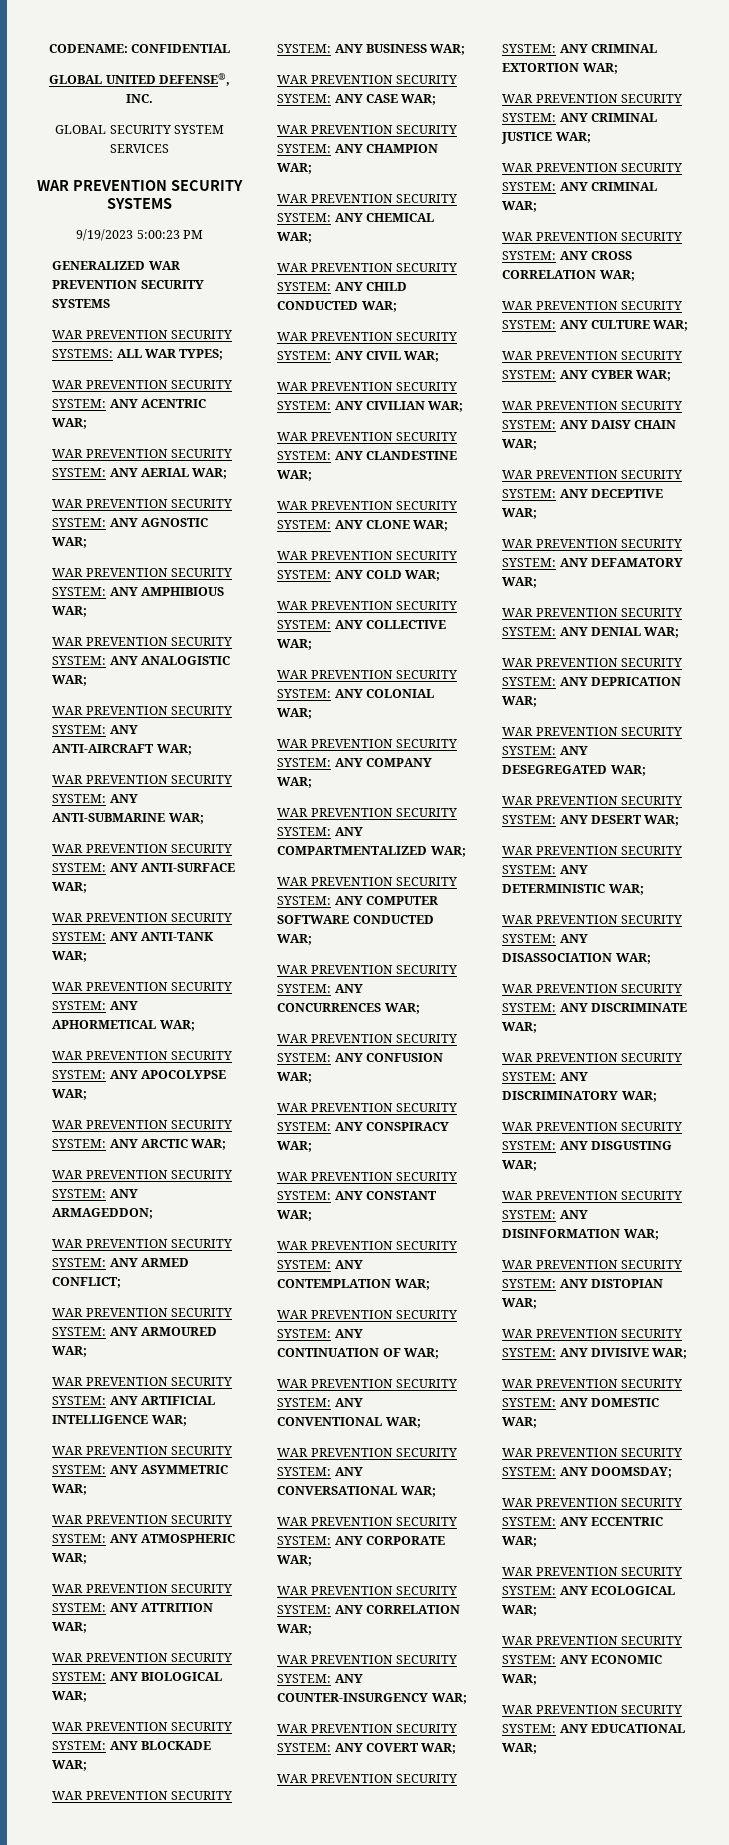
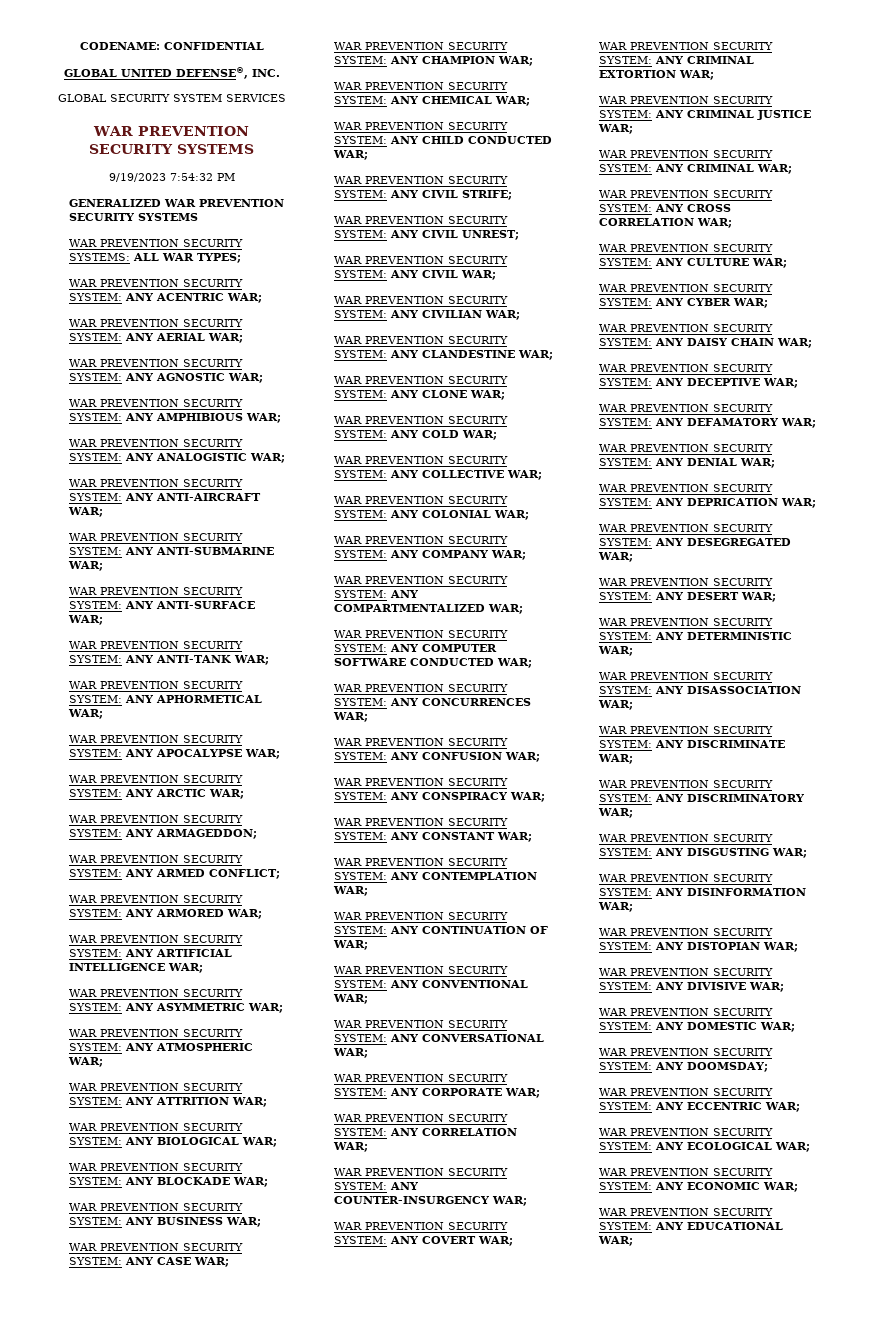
- 9/19/2023 5:00:23 PM
+ 9/19/2023 7:54:32 PM
- WAR PREVENTION SECURITY SYSTEM: ANY APOCOLYPSE WAR;
+ WAR PREVENTION SECURITY SYSTEM: ANY APOCALYPSE WAR;
- WAR PREVENTION SECURITY SYSTEM: ANY ARMOURED WAR;
+ WAR PREVENTION SECURITY SYSTEM: ANY ARMORED WAR;
+ WAR PREVENTION SECURITY SYSTEM: ANY CIVIL STRIFE;
+ WAR PREVENTION SECURITY SYSTEM: ANY CIVIL UNREST;

